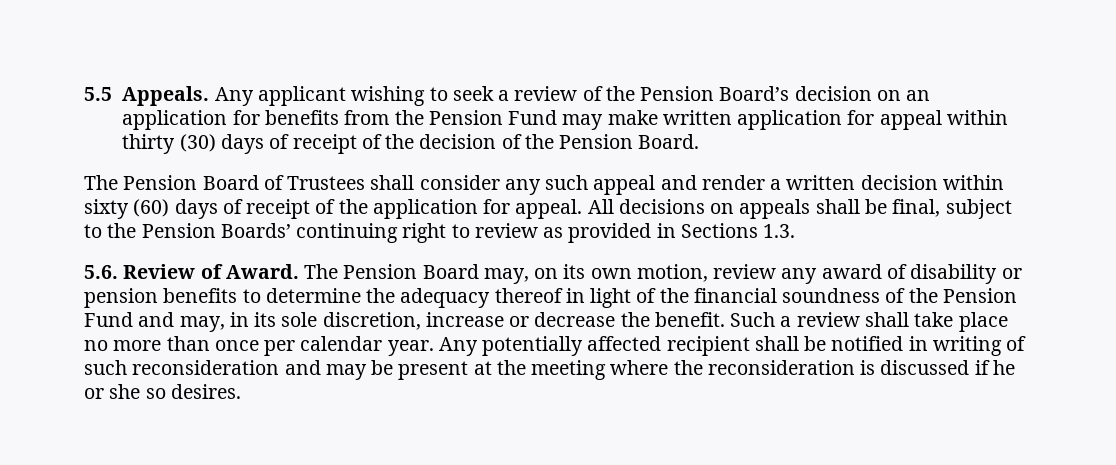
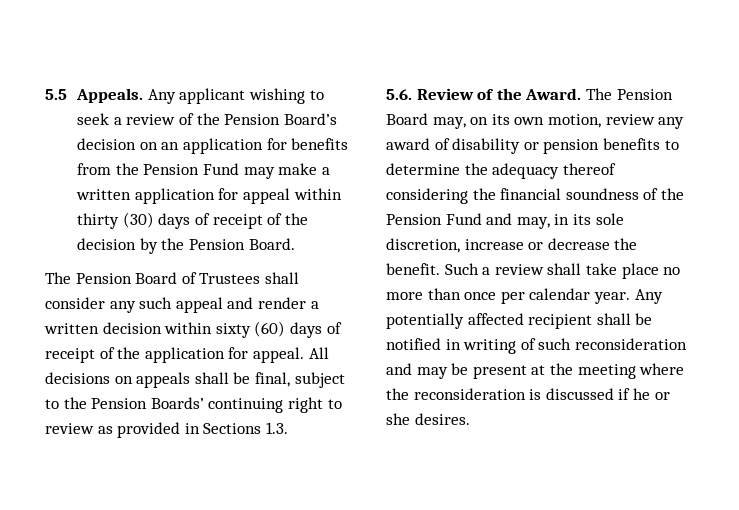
- Any applicant wishing to seek a review of the Pension Board’s decision on an application for benefits from the Pension Fund may make written application for appeal within thirty (30) days of receipt of the decision of the Pension Board.
+ Any applicant wishing to seek a review of the Pension Board’s decision on an application for benefits from the Pension Fund may make a written application for appeal within thirty (30) days of receipt of the decision by the Pension Board.
- 5.6. Review of Award.
+ 5.6. Review of the Award.
- The Pension Board may, on its own motion, review any award of disability or pension benefits to determine the adequacy thereof in light of the financial soundness of the Pension Fund and may, in its sole discretion, increase or decrease the benefit.
+ The Pension Board may, on its own motion, review any award of disability or pension benefits to determine the adequacy thereof considering the financial soundness of the Pension Fund and may, in its sole discretion, increase or decrease the benefit.
- Any potentially affected recipient shall be notified in writing of such reconsideration and may be present at the meeting where the reconsideration is discussed if he or she so desires.
+ Any potentially affected recipient shall be notified in writing of such reconsideration and may be present at the meeting where the reconsideration is discussed if he or she desires.

